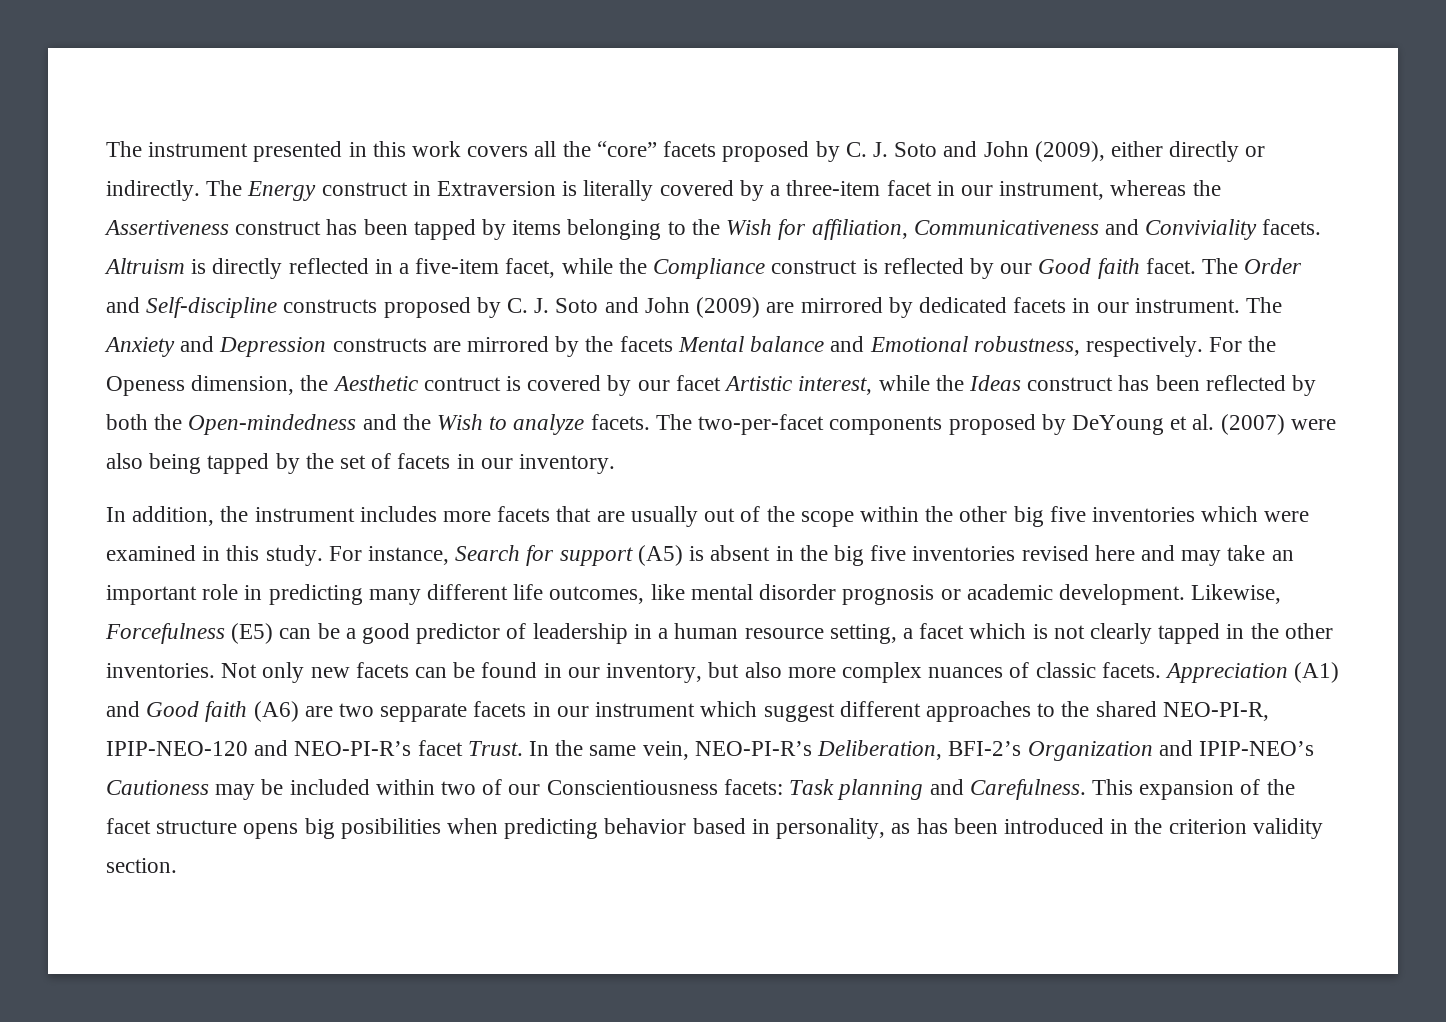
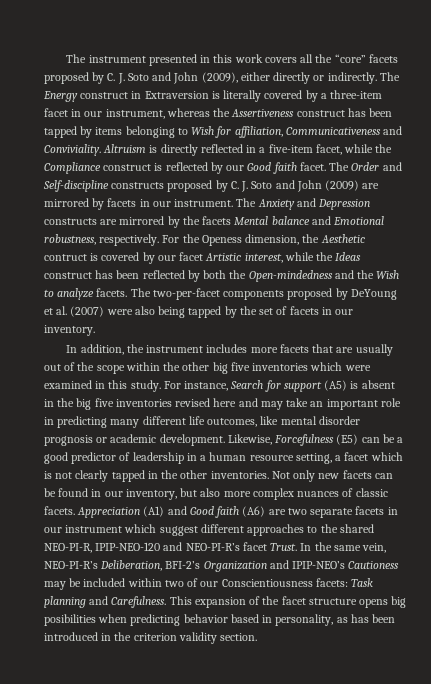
- The Energy construct in Extraversion is literally covered by a three-item facet in our instrument, whereas the Assertiveness construct has been tapped by items belonging to the Wish for affiliation, Communicativeness and Conviviality facets.
+ The Energy construct in Extraversion is literally covered by a three-item facet in our instrument, whereas the Assertiveness construct has been tapped by items belonging to Wish for affiliation, Communicativeness and Conviviality.
- The Order and Self-discipline constructs proposed by C. J. Soto and John (2009) are mirrored by dedicated facets in our instrument.
+ The Order and Self-discipline constructs proposed by C. J. Soto and John (2009) are mirrored by facets in our instrument.
- Appreciation (A1) and Good faith (A6) are two sepparate facets in our instrument which suggest different approaches to the shared NEO-PI-R, IPIP-NEO-120 and NEO-PI-R’s facet Trust.
+ Appreciation (A1) and Good faith (A6) are two separate facets in our instrument which suggest different approaches to the shared NEO-PI-R, IPIP-NEO-120 and NEO-PI-R’s facet Trust.

